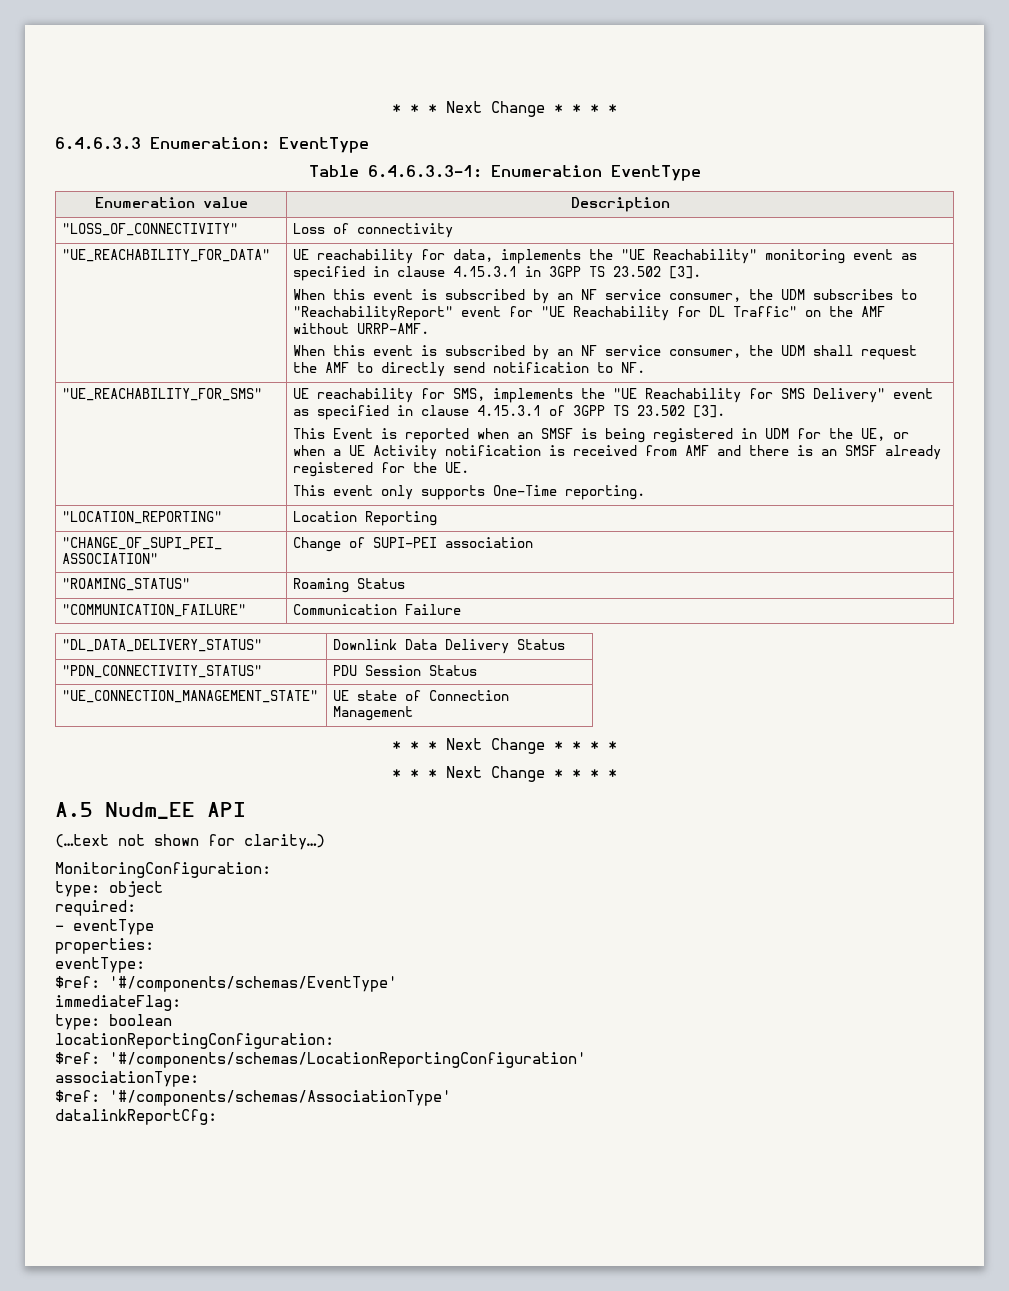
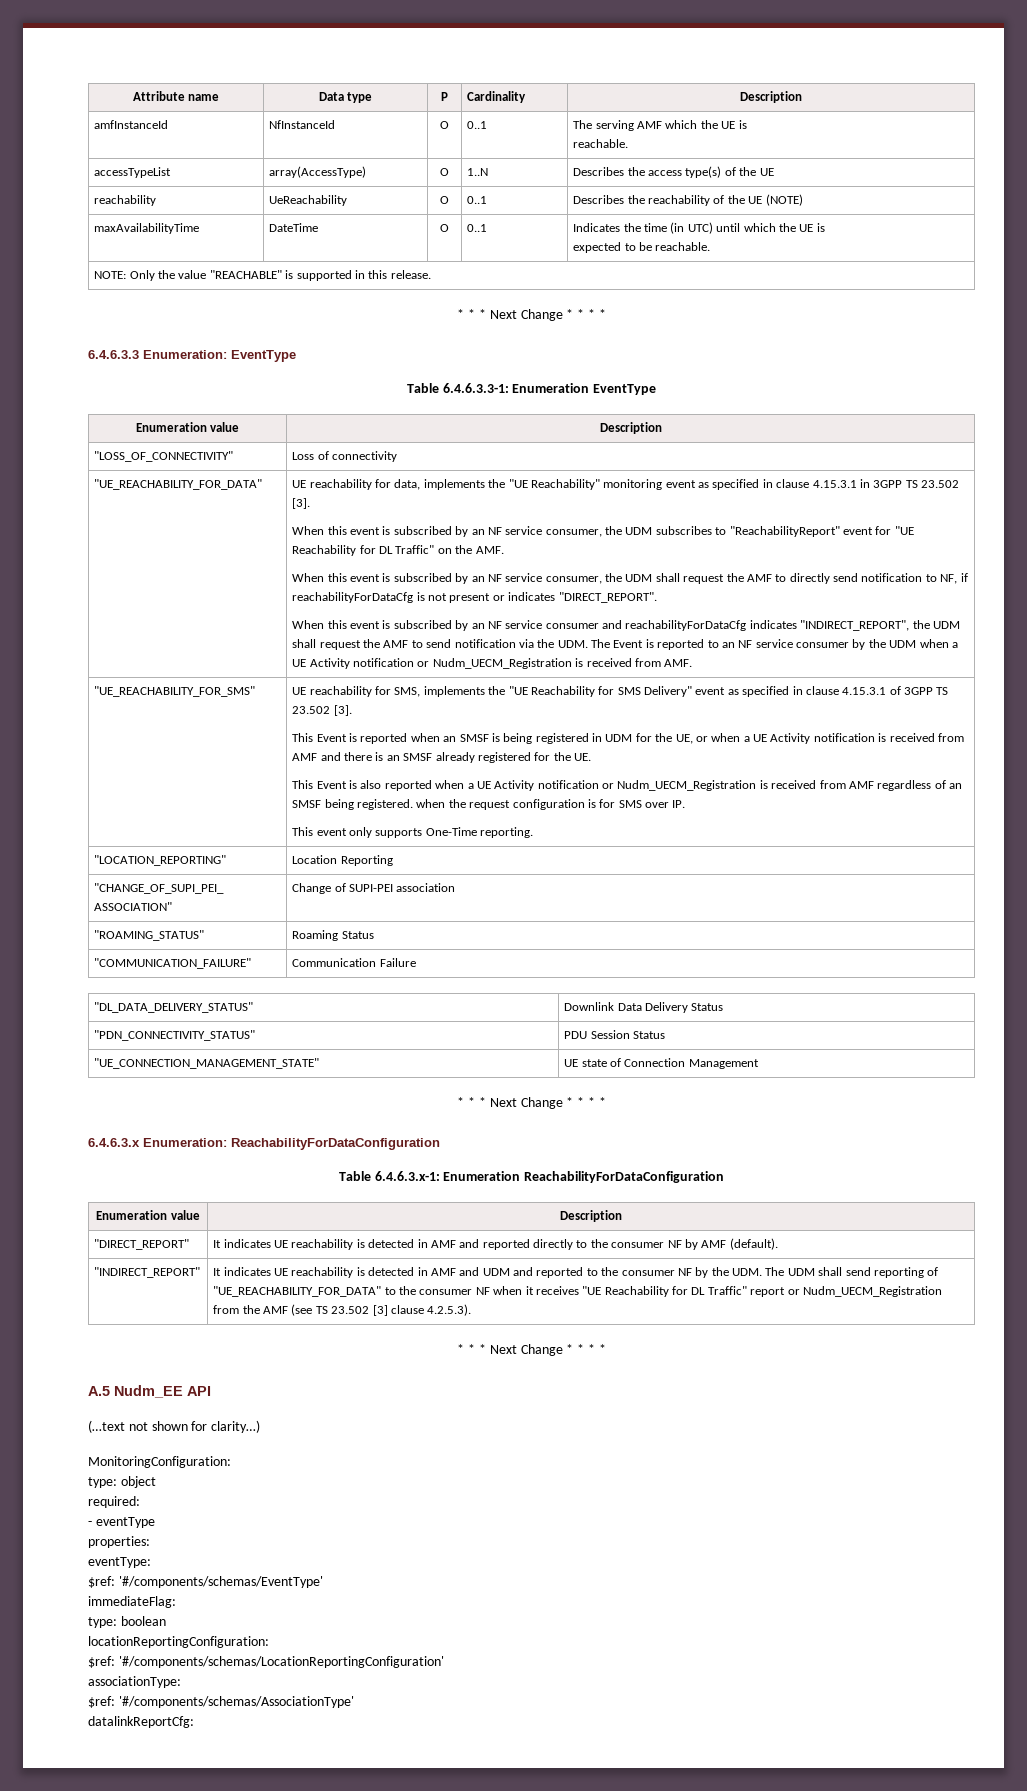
+ Attribute name | Data type | P | Cardinality | Description
+ amfInstanceId | NfInstanceId | O | 0..1 | The serving AMF which the UE is
+ reachable.
+ accessTypeList | array(AccessType) | O | 1..N | Describes the access type(s) of the UE
+ reachability | UeReachability | O | 0..1 | Describes the reachability of the UE (NOTE)
+ maxAvailabilityTime | DateTime | O | 0..1 | Indicates the time (in UTC) until which the UE is
+ expected to be reachable.
+ NOTE: Only the value "REACHABLE" is supported in this release.
- When this event is subscribed by an NF service consumer, the UDM subscribes to "ReachabilityReport" event for "UE Reachability for DL Traffic" on the AMF without URRP-AMF.
+ When this event is subscribed by an NF service consumer, the UDM subscribes to "ReachabilityReport" event for "UE Reachability for DL Traffic" on the AMF.
- When this event is subscribed by an NF service consumer, the UDM shall request the AMF to directly send notification to NF.
+ When this event is subscribed by an NF service consumer, the UDM shall request the AMF to directly send notification to NF, if reachabilityForDataCfg is not present or indicates "DIRECT_REPORT".
+ When this event is subscribed by an NF service consumer and reachabilityForDataCfg indicates "INDIRECT_REPORT", the UDM shall request the AMF to send notification via the UDM. The Event is reported to an NF service consumer by the UDM when a UE Activity notification or Nudm_UECM_Registration is received from AMF.
+ This Event is also reported when a UE Activity notification or Nudm_UECM_Registration is received from AMF regardless of an SMSF being registered. when the request configuration is for SMS over IP.
+ 6.4.6.3.x Enumeration: ReachabilityForDataConfiguration
+ Table 6.4.6.3.x-1: Enumeration ReachabilityForDataConfiguration
+ Enumeration value | Description
+ "DIRECT_REPORT" | It indicates UE reachability is detected in AMF and reported directly to the consumer NF by AMF (default).
+ "INDIRECT_REPORT" | It indicates UE reachability is detected in AMF and UDM and reported to the consumer NF by the UDM. The UDM shall send reporting of "UE_REACHABILITY_FOR_DATA" to the consumer NF when it receives "UE Reachability for DL Traffic" report or Nudm_UECM_Registration from the AMF (see TS 23.502 [3] clause 4.2.5.3).

